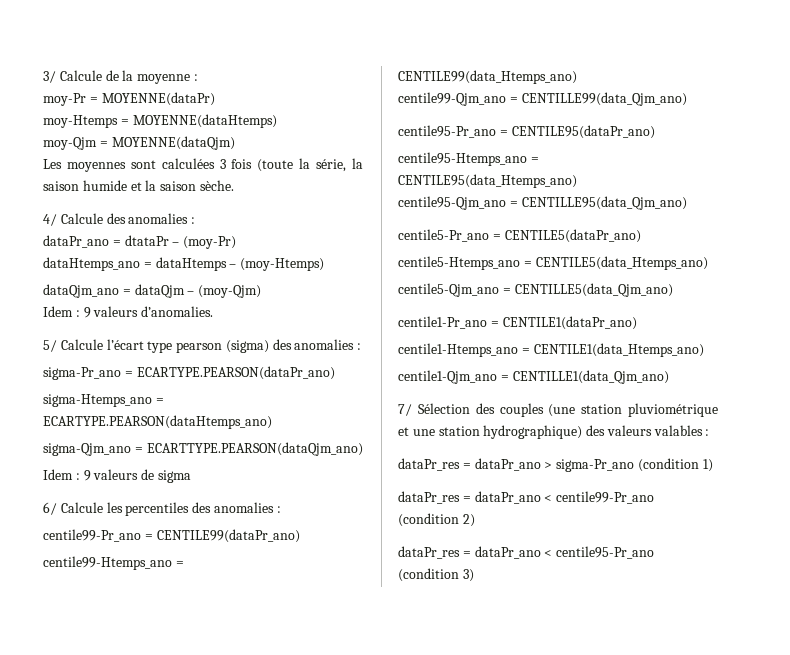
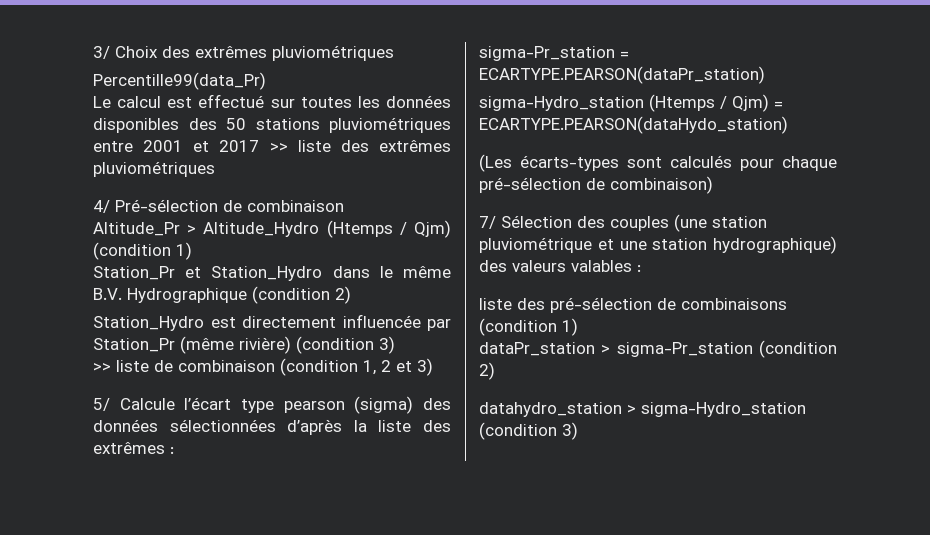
- 3/ Calcule de la moyenne :
- moy-Pr = MOYENNE(dataPr)
- moy-Htemps = MOYENNE(dataHtemps)
- moy-Qjm = MOYENNE(dataQjm)
- Les moyennes sont calculées 3 fois (toute la série, la saison humide et la saison sèche.
- 4/ Calcule des anomalies :
- dataPr_ano = dtataPr – (moy-Pr)
- dataHtemps_ano = dataHtemps – (moy-Htemps)
- dataQjm_ano = dataQjm – (moy-Qjm)
- Idem : 9 valeurs d’anomalies.
+ 3/ Choix des extrêmes pluviométriques
+ Percentille99(data_Pr)
+ Le calcul est effectué sur toutes les données disponibles des 50 stations pluviométriques entre 2001 et 2017 >> liste des extrêmes pluviométriques
+ 4/ Pré-sélection de combinaison
+ Altitude_Pr > Altitude_Hydro (Htemps / Qjm) (condition 1)
+ Station_Pr et Station_Hydro dans le même B.V. Hydrographique (condition 2)
+ Station_Hydro est directement influencée par Station_Pr (même rivière) (condition 3)
+ >> liste de combinaison (condition 1, 2 et 3)
- 5/ Calcule l’écart type pearson (sigma) des anomalies :
- sigma-Pr_ano = ECARTYPE.PEARSON(dataPr_ano)
- sigma-Htemps_ano = ECARTYPE.PEARSON(dataHtemps_ano)
- sigma-Qjm_ano = ECARTTYPE.PEARSON(dataQjm_ano)
- Idem : 9 valeurs de sigma
- 6/ Calcule les percentiles des anomalies :
- centile99-Pr_ano = CENTILE99(dataPr_ano)
- centile99-Htemps_ano = CENTILE99(data_Htemps_ano)
- centile99-Qjm_ano = CENTILLE99(data_Qjm_ano)
- centile95-Pr_ano = CENTILE95(dataPr_ano)
- centile95-Htemps_ano = CENTILE95(data_Htemps_ano)
- centile95-Qjm_ano = CENTILLE95(data_Qjm_ano)
- centile5-Pr_ano = CENTILE5(dataPr_ano)
- centile5-Htemps_ano = CENTILE5(data_Htemps_ano)
- centile5-Qjm_ano = CENTILLE5(data_Qjm_ano)
- centile1-Pr_ano = CENTILE1(dataPr_ano)
- centile1-Htemps_ano = CENTILE1(data_Htemps_ano)
- centile1-Qjm_ano = CENTILLE1(data_Qjm_ano)
+ 5/ Calcule l’écart type pearson (sigma) des données sélectionnées d’après la liste des extrêmes :
+ sigma-Pr_station = ECARTYPE.PEARSON(dataPr_station)
+ sigma-Hydro_station (Htemps / Qjm) = ECARTYPE.PEARSON(dataHydo_station)
+ (Les écarts-types sont calculés pour chaque pré-sélection de combinaison)
- dataPr_res = dataPr_ano > sigma-Pr_ano (condition 1)
- dataPr_res = dataPr_ano < centile99-Pr_ano (condition 2)
- dataPr_res = dataPr_ano < centile95-Pr_ano (condition 3)
+ liste des pré-sélection de combinaisons (condition 1)
+ dataPr_station > sigma-Pr_station (condition 2)
+ datahydro_station > sigma-Hydro_station (condition 3)

